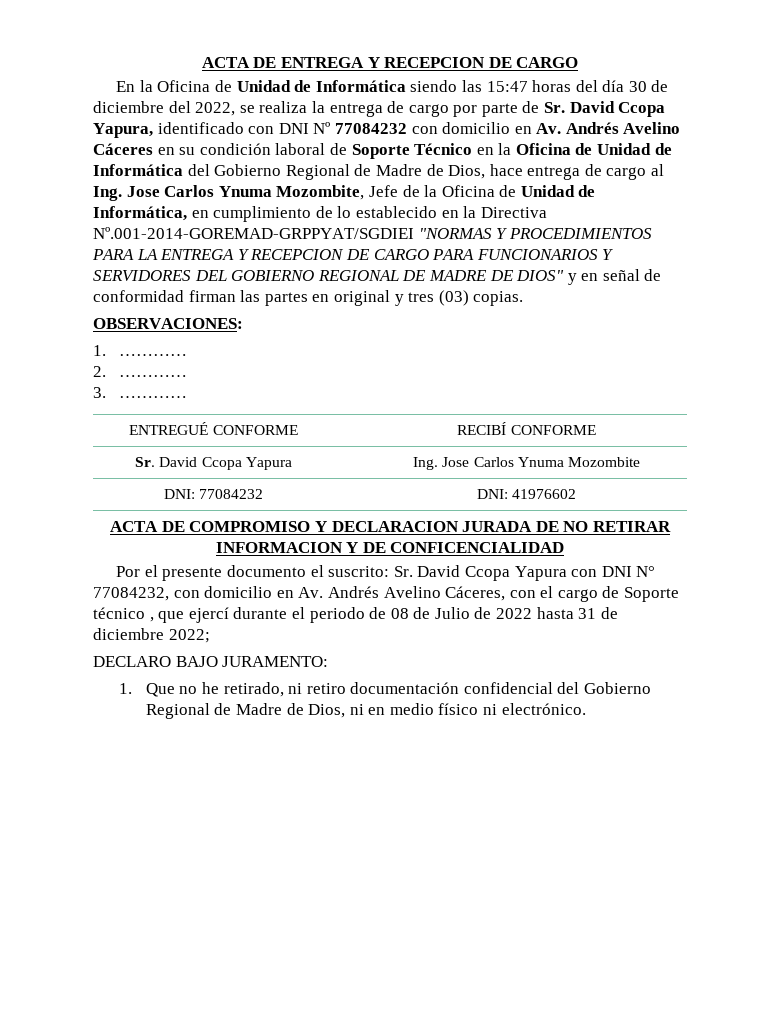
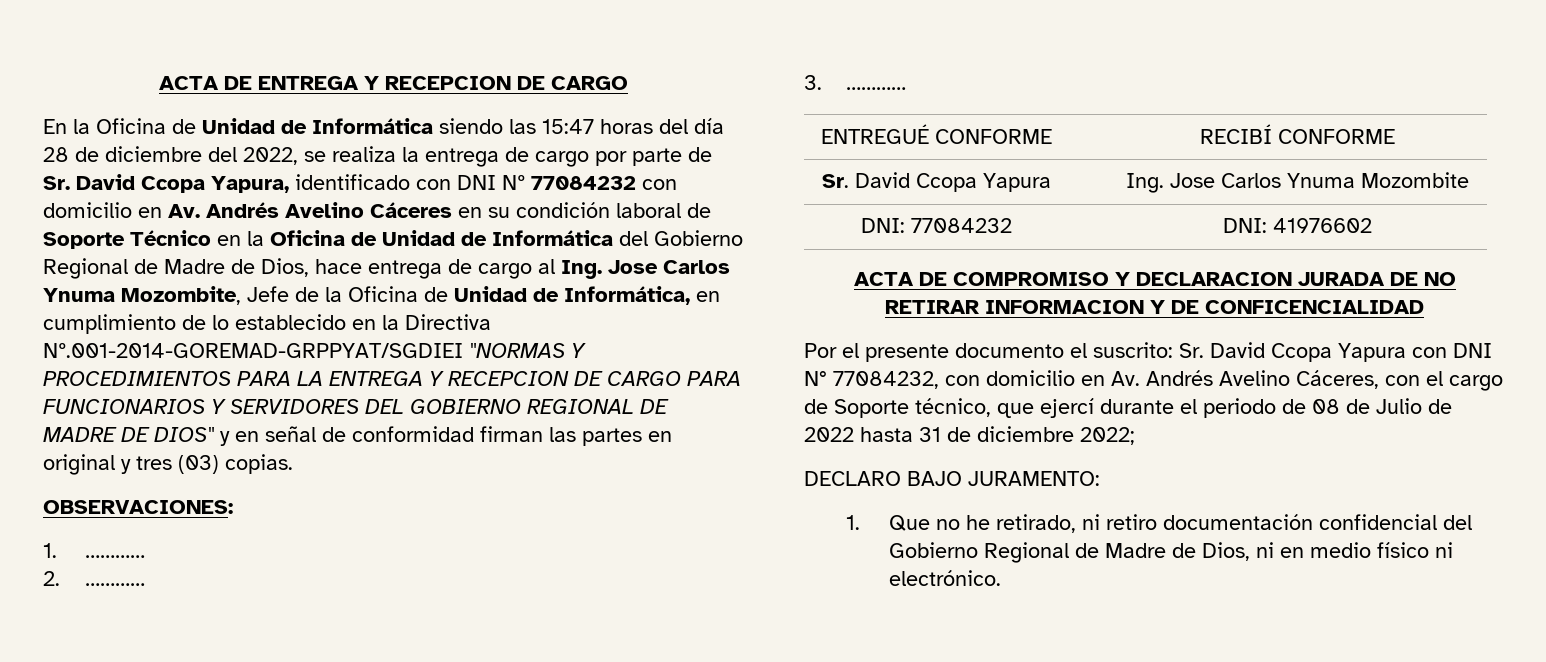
- En la Oficina de Unidad de Informática siendo las 15:47 horas del día 30 de diciembre del 2022, se realiza la entrega de cargo por parte de Sr. David Ccopa Yapura, identificado con DNI Nº 77084232 con domicilio en Av. Andrés Avelino Cáceres en su condición laboral de Soporte Técnico en la Oficina de Unidad de Informática del Gobierno Regional de Madre de Dios, hace entrega de cargo al Ing. Jose Carlos Ynuma Mozombite, Jefe de la Oficina de Unidad de Informática, en cumplimiento de lo establecido en la Directiva Nº.001-2014-GOREMAD-GRPPYAT/SGDIEI "NORMAS Y PROCEDIMIENTOS PARA LA ENTREGA Y RECEPCION DE CARGO PARA FUNCIONARIOS Y SERVIDORES DEL GOBIERNO REGIONAL DE MADRE DE DIOS" y en señal de conformidad firman las partes en original y tres (03) copias.
+ En la Oficina de Unidad de Informática siendo las 15:47 horas del día 28 de diciembre del 2022, se realiza la entrega de cargo por parte de Sr. David Ccopa Yapura, identificado con DNI Nº 77084232 con domicilio en Av. Andrés Avelino Cáceres en su condición laboral de Soporte Técnico en la Oficina de Unidad de Informática del Gobierno Regional de Madre de Dios, hace entrega de cargo al Ing. Jose Carlos Ynuma Mozombite, Jefe de la Oficina de Unidad de Informática, en cumplimiento de lo establecido en la Directiva Nº.001-2014-GOREMAD-GRPPYAT/SGDIEI "NORMAS Y PROCEDIMIENTOS PARA LA ENTREGA Y RECEPCION DE CARGO PARA FUNCIONARIOS Y SERVIDORES DEL GOBIERNO REGIONAL DE MADRE DE DIOS" y en señal de conformidad firman las partes en original y tres (03) copias.
- Por el presente documento el suscrito: Sr. David Ccopa Yapura con DNI N° 77084232, con domicilio en Av. Andrés Avelino Cáceres, con el cargo de Soporte técnico , que ejercí durante el periodo de 08 de Julio de 2022 hasta 31 de diciembre 2022;
+ Por el presente documento el suscrito: Sr. David Ccopa Yapura con DNI N° 77084232, con domicilio en Av. Andrés Avelino Cáceres, con el cargo de Soporte técnico, que ejercí durante el periodo de 08 de Julio de 2022 hasta 31 de diciembre 2022;

